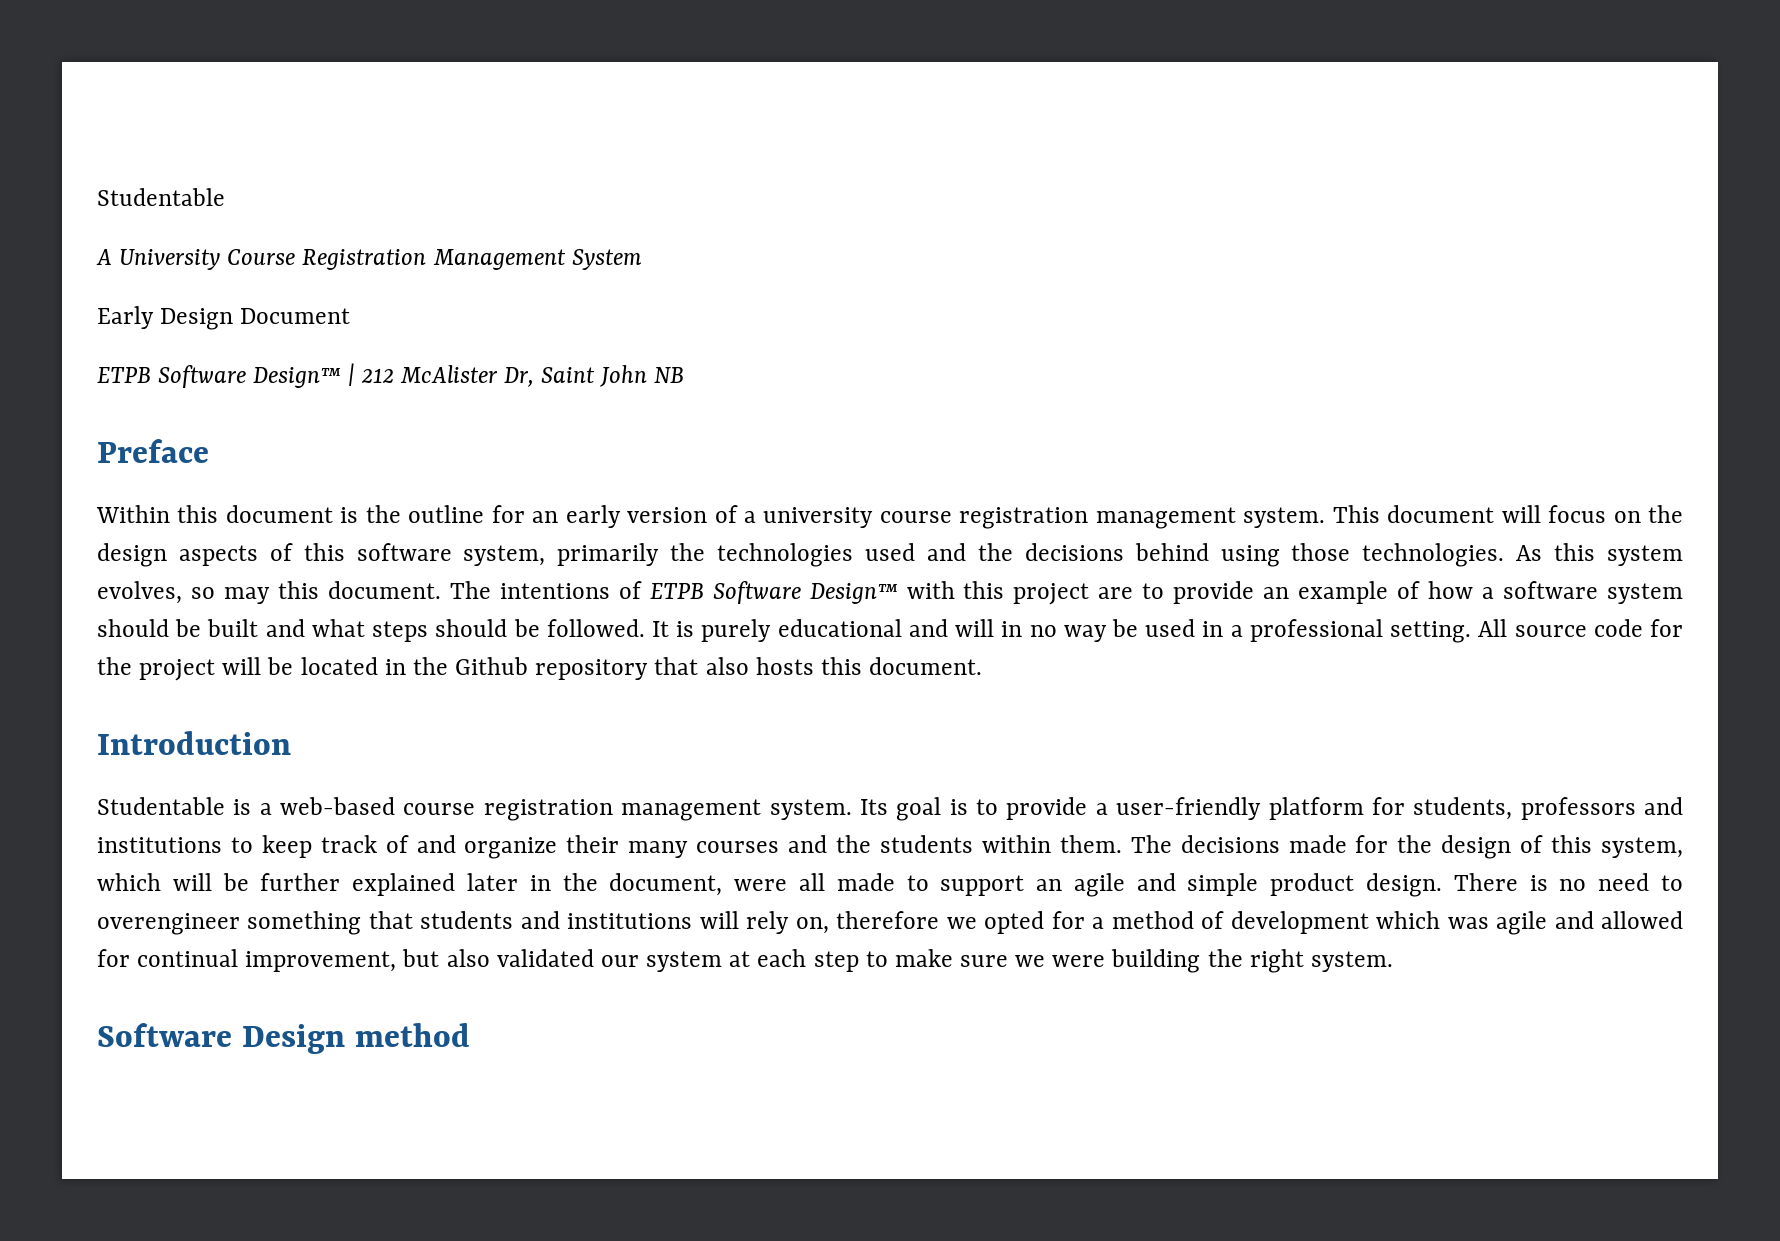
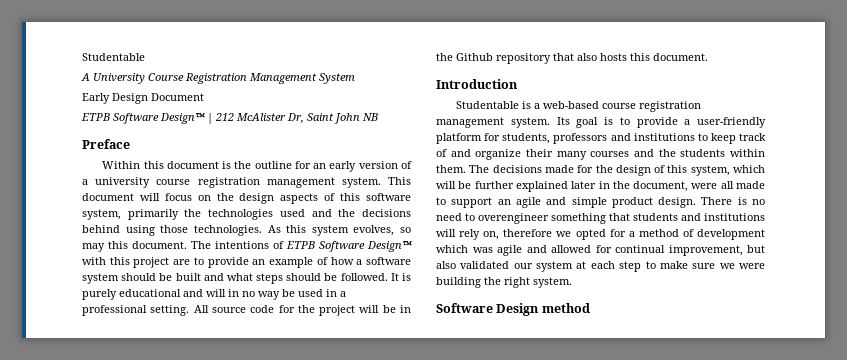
- All source code for the project will be located in the Github repository that also hosts this document.
+ All source code for the project will be in the Github repository that also hosts this document.

